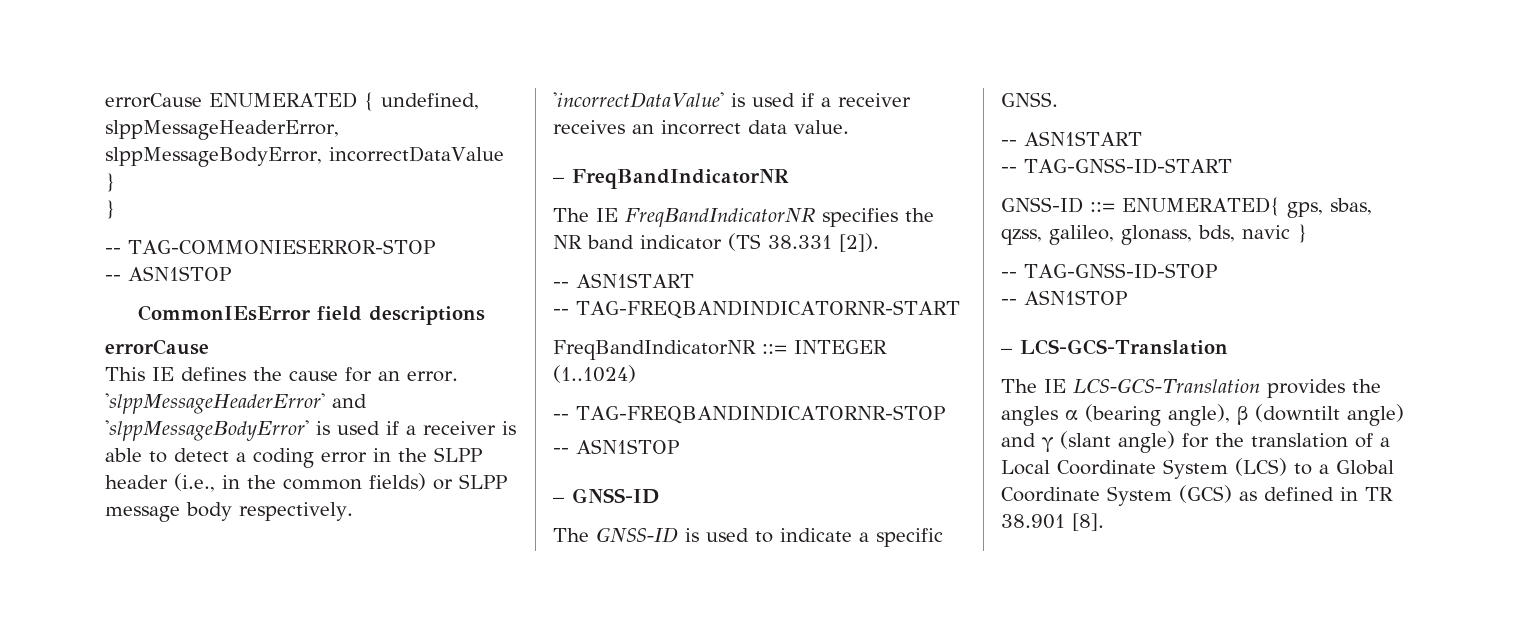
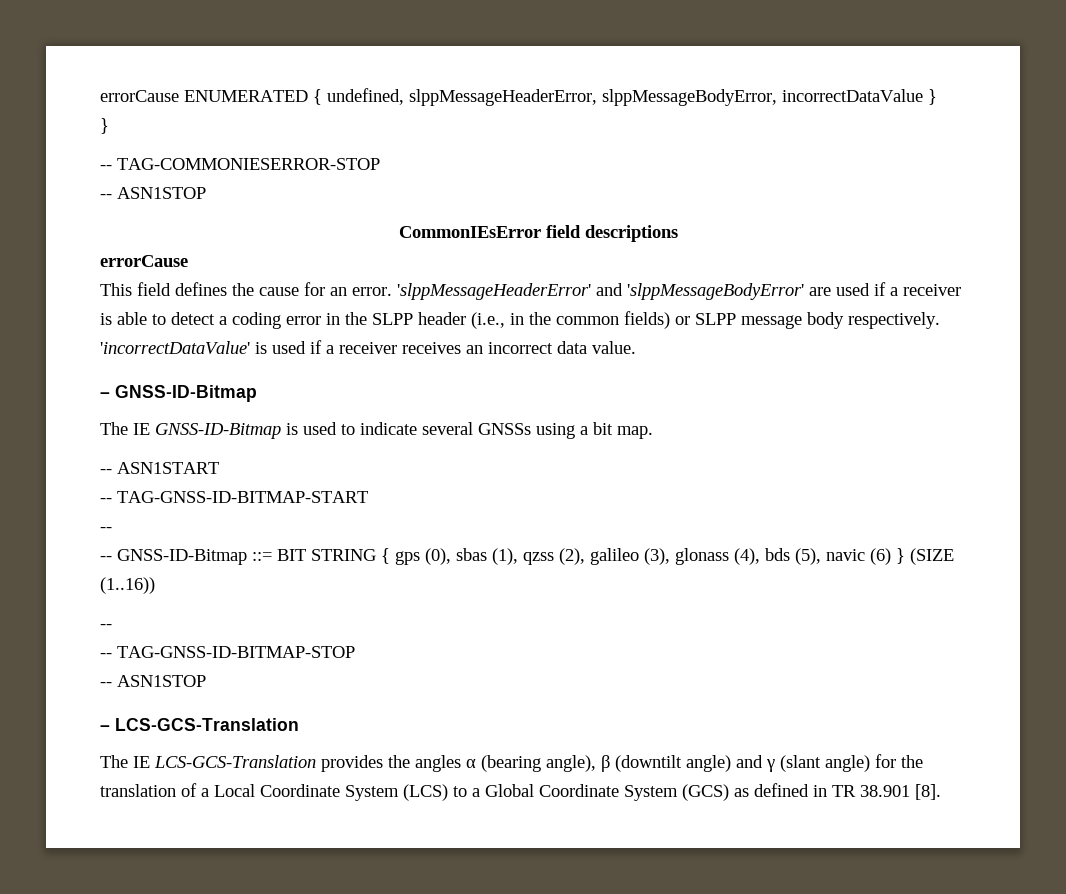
- This IE defines the cause for an error.
+ This field defines the cause for an error.
- 'slppMessageHeaderError' and 'slppMessageBodyError' is used if a receiver is able to detect a coding error in the SLPP header (i.e., in the common fields) or SLPP message body respectively.
+ 'slppMessageHeaderError' and 'slppMessageBodyError' are used if a receiver is able to detect a coding error in the SLPP header (i.e., in the common fields) or SLPP message body respectively.
- – FreqBandIndicatorNR
- The IE FreqBandIndicatorNR specifies the NR band indicator (TS 38.331 [2]).
+ – GNSS-ID-Bitmap
+ The IE GNSS-ID-Bitmap is used to indicate several GNSSs using a bit map.
  -- ASN1START
- -- TAG-FREQBANDINDICATORNR-START
- FreqBandIndicatorNR ::= INTEGER (1..1024)
- -- TAG-FREQBANDINDICATORNR-STOP
- -- ASN1STOP
- – GNSS-ID
- The GNSS-ID is used to indicate a specific GNSS.
- -- ASN1START
- -- TAG-GNSS-ID-START
- GNSS-ID ::= ENUMERATED{ gps, sbas, qzss, galileo, glonass, bds, navic }
- -- TAG-GNSS-ID-STOP
+ -- TAG-GNSS-ID-BITMAP-START
+ --
+ -- GNSS-ID-Bitmap ::= BIT STRING { gps (0), sbas (1), qzss (2), galileo (3), glonass (4), bds (5), navic (6) } (SIZE (1..16))
+ --
+ -- TAG-GNSS-ID-BITMAP-STOP

